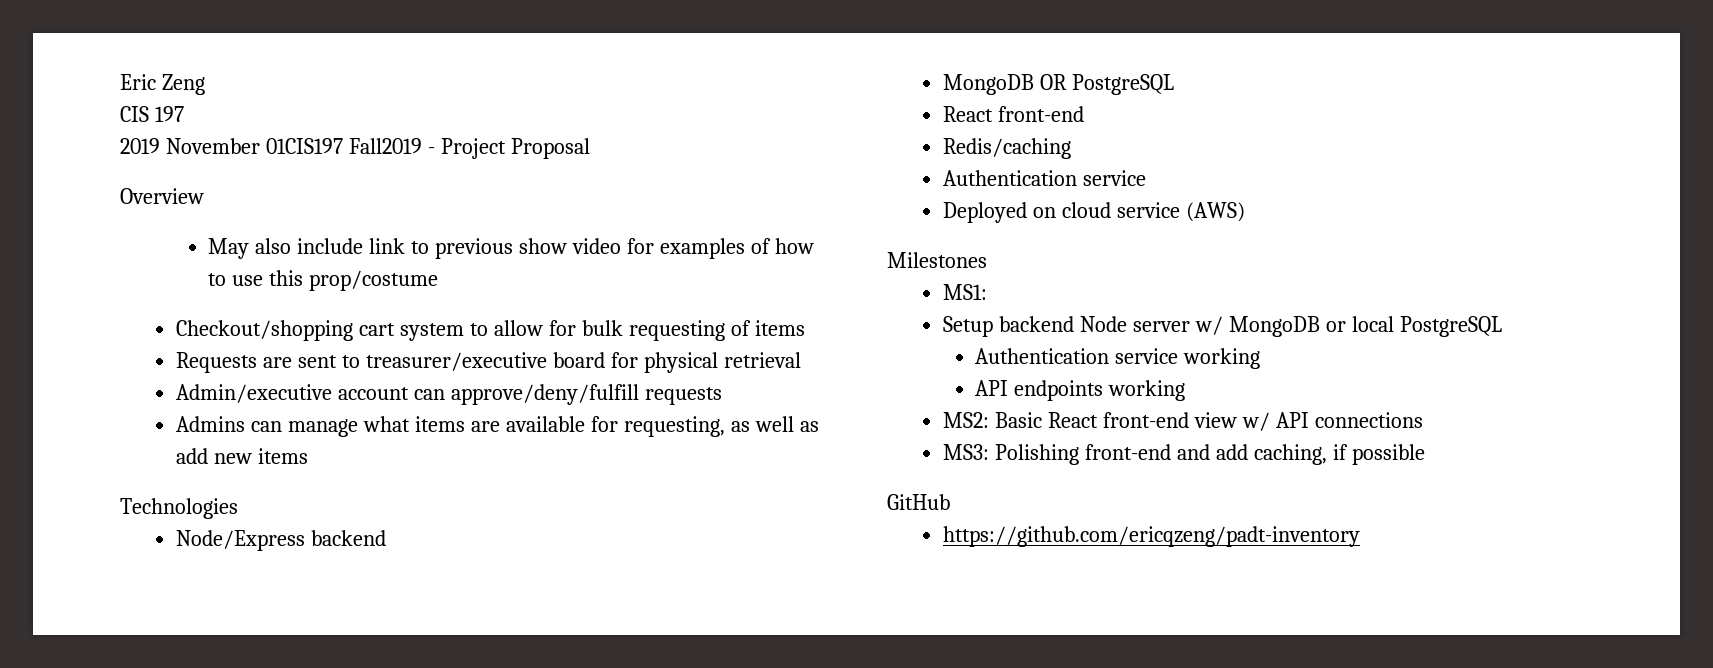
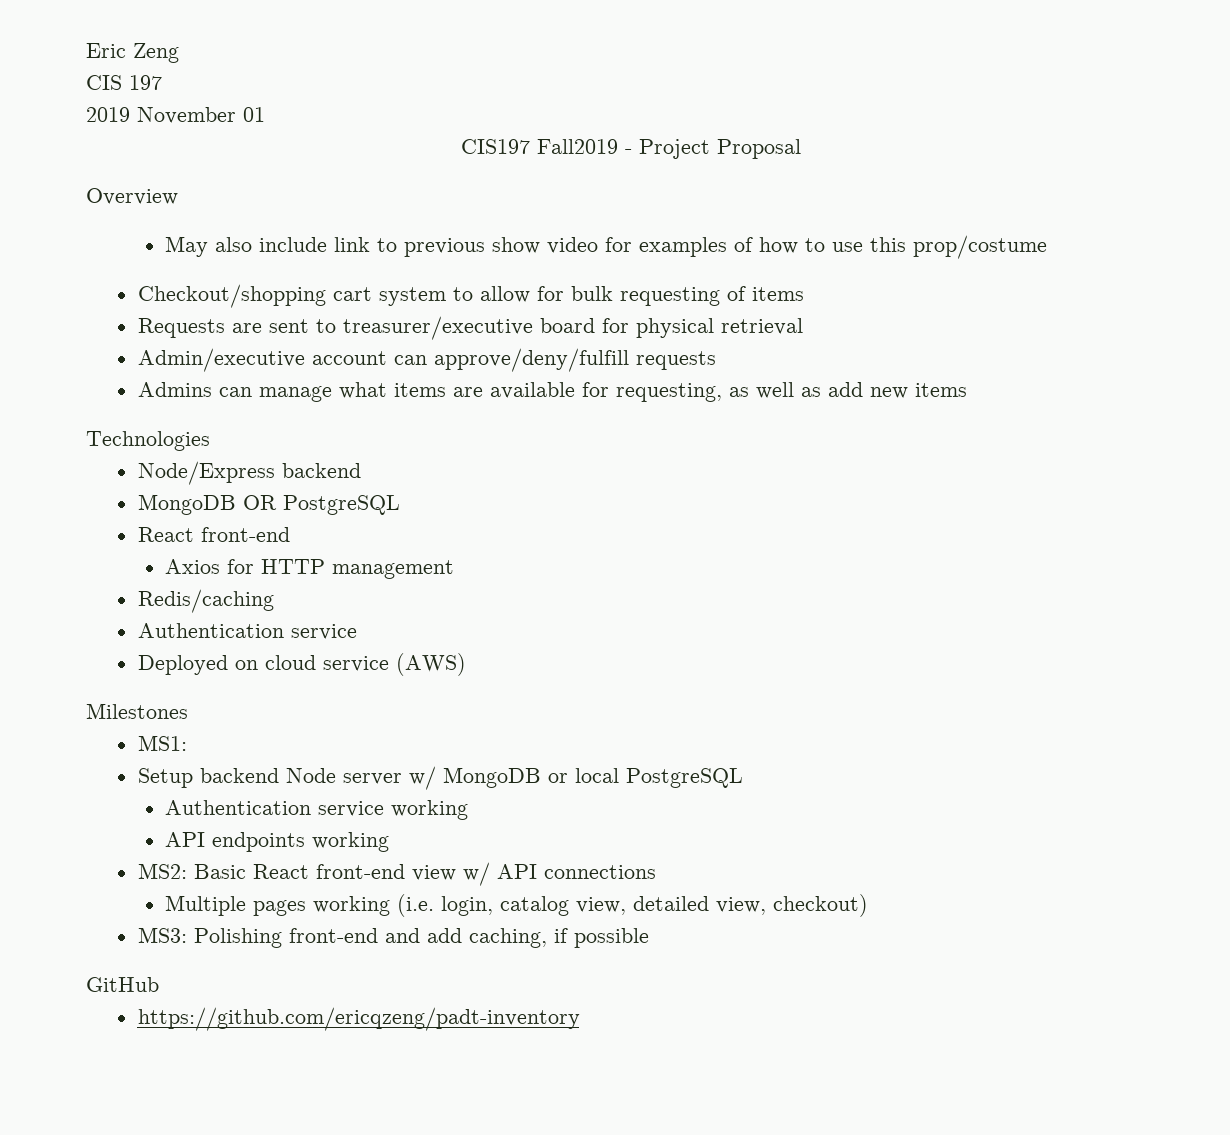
- 2019 November 01CIS197 Fall2019 - Project Proposal
+ 2019 November 01
+ CIS197 Fall2019 - Project Proposal
+ Axios for HTTP management
+ Multiple pages working (i.e. login, catalog view, detailed view, checkout)

